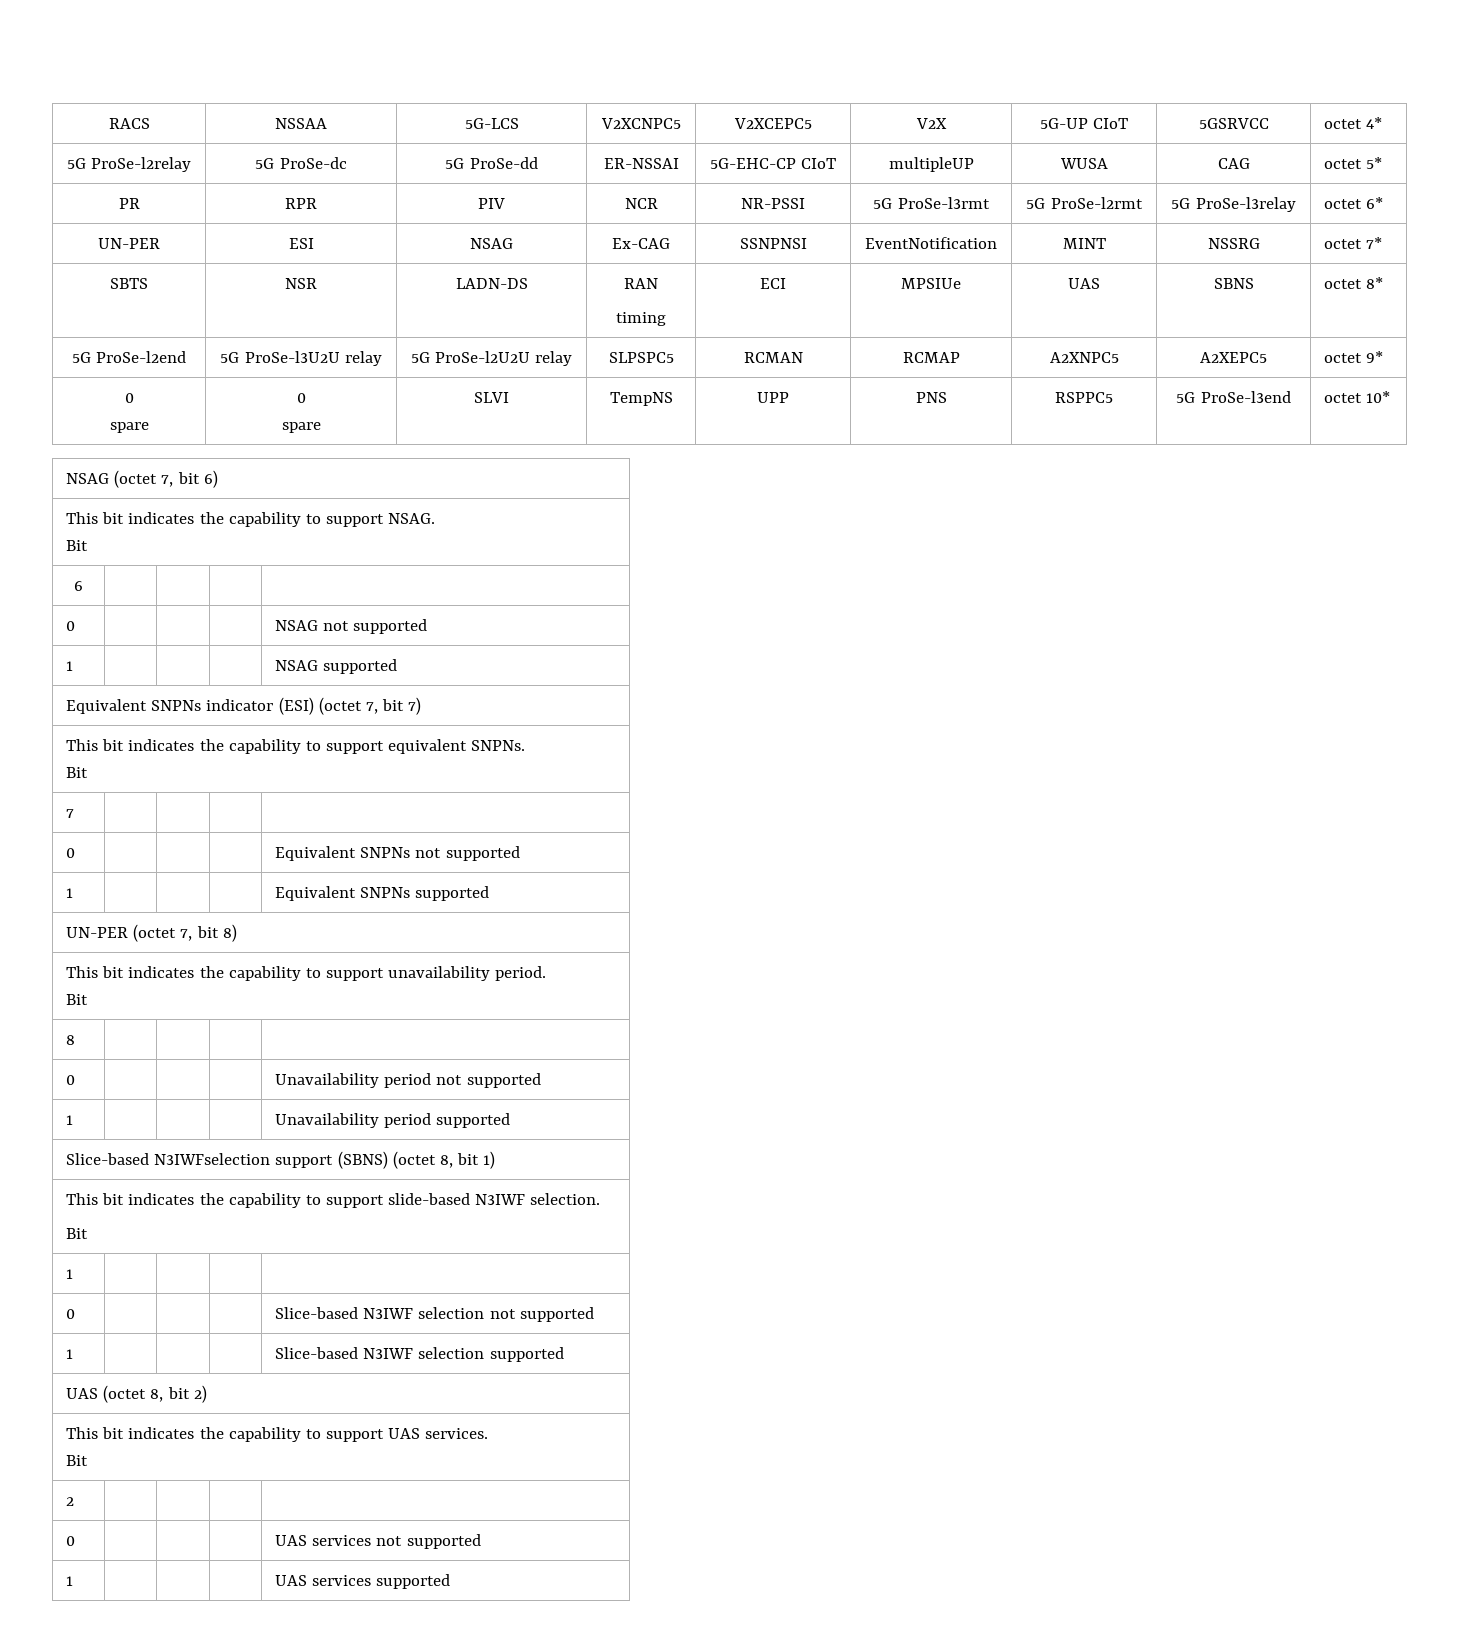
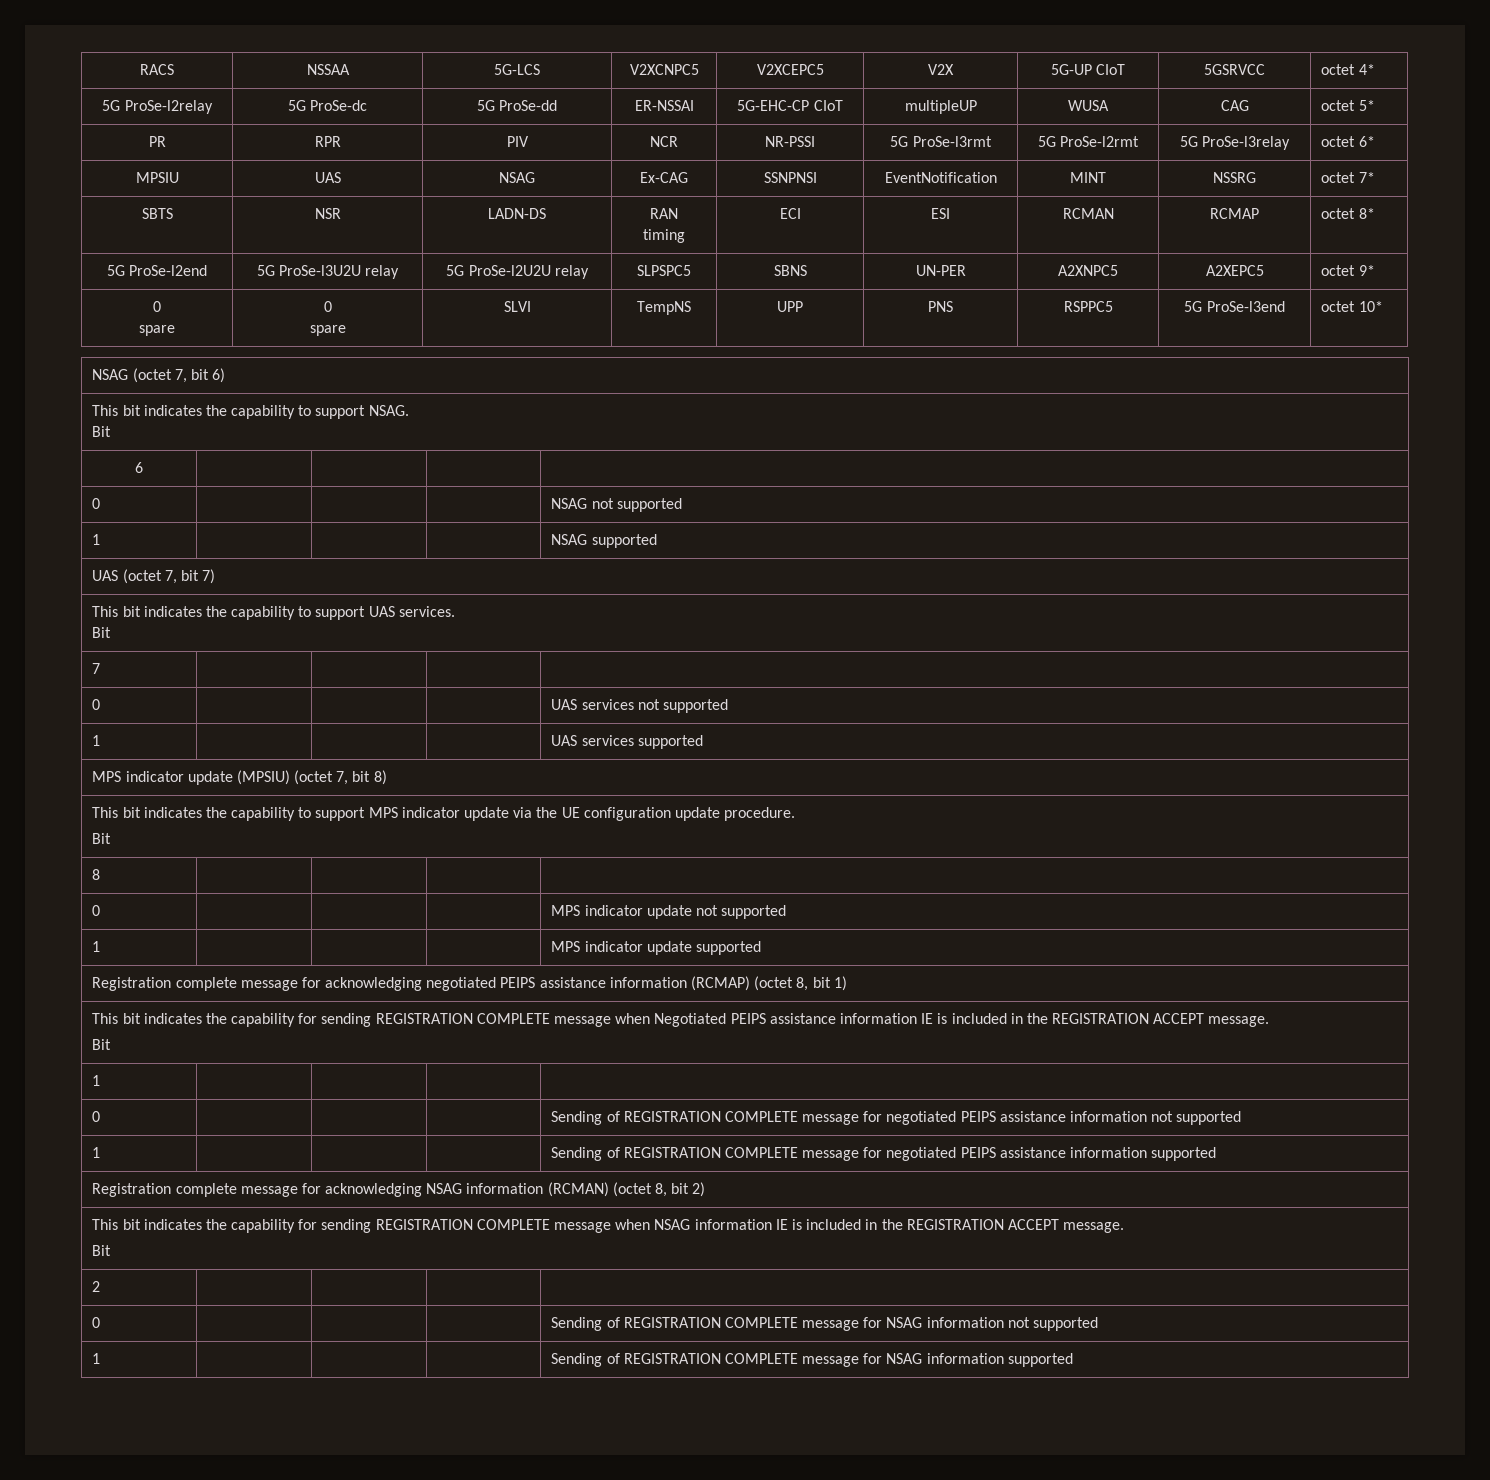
- UN-PER | ESI | NSAG | Ex-CAG | SSNPNSI | EventNotification | MINT | NSSRG | octet 7*
+ MPSIU | UAS | NSAG | Ex-CAG | SSNPNSI | EventNotification | MINT | NSSRG | octet 7*
  SBTS | NSR | LADN-DS | RAN
- timing | ECI | MPSIUe | UAS | SBNS | octet 8*
+ timing | ECI | ESI | RCMAN | RCMAP | octet 8*
- 5G ProSe-l2end | 5G ProSe-l3U2U relay | 5G ProSe-l2U2U relay | SLPSPC5 | RCMAN | RCMAP | A2XNPC5 | A2XEPC5 | octet 9*
+ 5G ProSe-l2end | 5G ProSe-l3U2U relay | 5G ProSe-l2U2U relay | SLPSPC5 | SBNS | UN-PER | A2XNPC5 | A2XEPC5 | octet 9*
- Equivalent SNPNs indicator (ESI) (octet 7, bit 7)
+ UAS (octet 7, bit 7)
- This bit indicates the capability to support equivalent SNPNs.
- Bit
- 7 | | | |
- 0 | | | | Equivalent SNPNs not supported
- 1 | | | | Equivalent SNPNs supported
- UN-PER (octet 7, bit 8)
- This bit indicates the capability to support unavailability period.
- Bit
- 8 | | | |
- 0 | | | | Unavailability period not supported
- 1 | | | | Unavailability period supported
- Slice-based N3IWFselection support (SBNS) (octet 8, bit 1)
- This bit indicates the capability to support slide-based N3IWF selection.
- Bit
- 1 | | | |
- 0 | | | | Slice-based N3IWF selection not supported
- 1 | | | | Slice-based N3IWF selection supported
- UAS (octet 8, bit 2)
- 2 | | | |
+ 7 | | | |
+ MPS indicator update (MPSIU) (octet 7, bit 8)
+ This bit indicates the capability to support MPS indicator update via the UE configuration update procedure.
+ Bit
+ 8 | | | |
+ 0 | | | | MPS indicator update not supported
+ 1 | | | | MPS indicator update supported
+ Registration complete message for acknowledging negotiated PEIPS assistance information (RCMAP) (octet 8, bit 1)
+ This bit indicates the capability for sending REGISTRATION COMPLETE message when Negotiated PEIPS assistance information IE is included in the REGISTRATION ACCEPT message.
+ Bit
+ 1 | | | |
+ 0 | | | | Sending of REGISTRATION COMPLETE message for negotiated PEIPS assistance information not supported
+ 1 | | | | Sending of REGISTRATION COMPLETE message for negotiated PEIPS assistance information supported
+ Registration complete message for acknowledging NSAG information (RCMAN) (octet 8, bit 2)
+ This bit indicates the capability for sending REGISTRATION COMPLETE message when NSAG information IE is included in the REGISTRATION ACCEPT message.
+ Bit
+ 2 | | | |
+ 0 | | | | Sending of REGISTRATION COMPLETE message for NSAG information not supported
+ 1 | | | | Sending of REGISTRATION COMPLETE message for NSAG information supported

